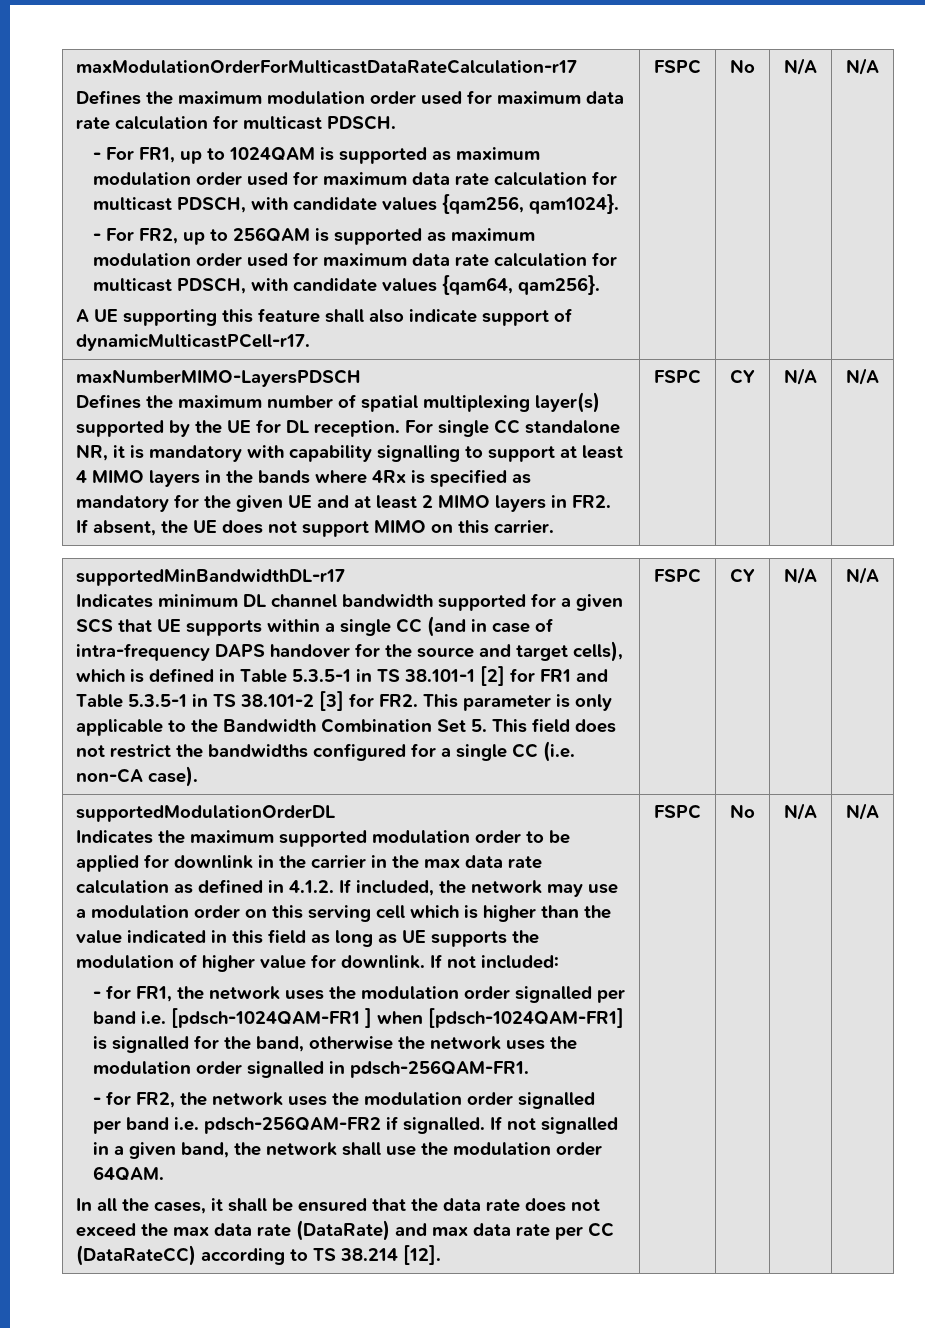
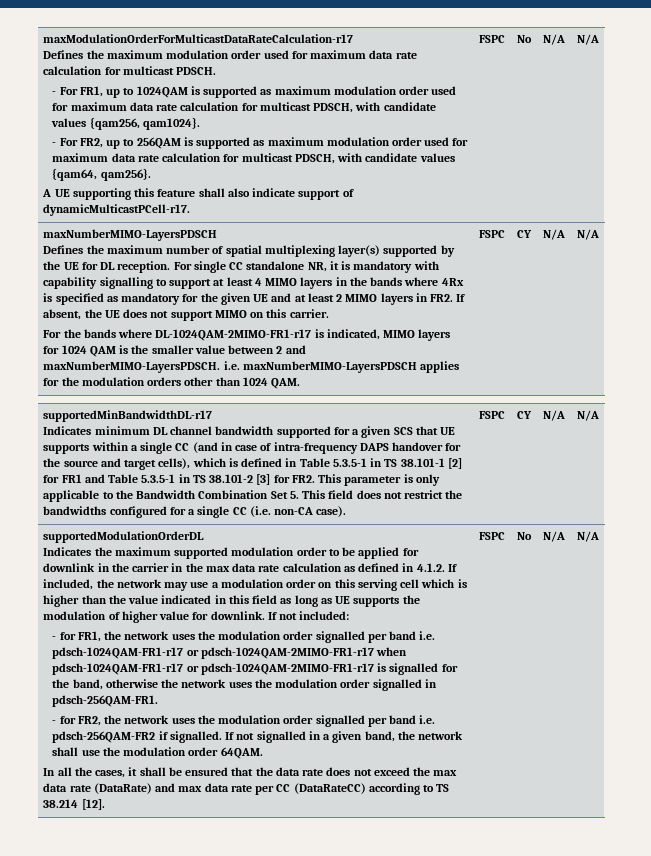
+ For the bands where DL-1024QAM-2MIMO-FR1-r17 is indicated, MIMO layers for 1024 QAM is the smaller value between 2 and maxNumberMIMO-LayersPDSCH. i.e. maxNumberMIMO-LayersPDSCH applies for the modulation orders other than 1024 QAM.
- - for FR1, the network uses the modulation order signalled per band i.e. [pdsch-1024QAM-FR1 ] when [pdsch-1024QAM-FR1] is signalled for the band, otherwise the network uses the modulation order signalled in pdsch-256QAM-FR1.
+ - for FR1, the network uses the modulation order signalled per band i.e. pdsch-1024QAM-FR1-r17 or pdsch-1024QAM-2MIMO-FR1-r17 when pdsch-1024QAM-FR1-r17 or pdsch-1024QAM-2MIMO-FR1-r17 is signalled for the band, otherwise the network uses the modulation order signalled in pdsch-256QAM-FR1.

